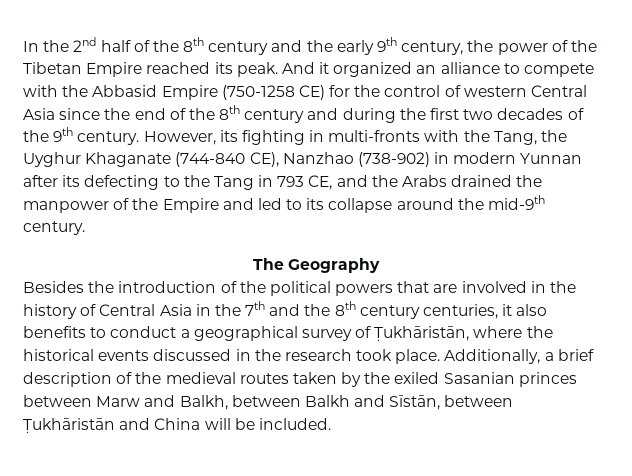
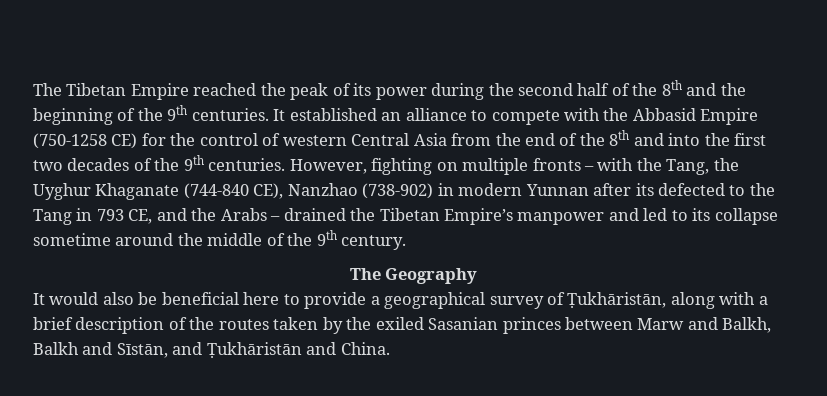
- In the 2nd half of the 8th century and the early 9th century, the power of the Tibetan Empire reached its peak. And it organized an alliance to compete with the Abbasid Empire (750-1258 CE) for the control of western Central Asia since the end of the 8th century and during the first two decades of the 9th century. However, its fighting in multi-fronts with the Tang, the Uyghur Khaganate (744-840 CE), Nanzhao (738-902) in modern Yunnan after its defecting to the Tang in 793 CE, and the Arabs drained the manpower of the Empire and led to its collapse around the mid-9th century.
+ The Tibetan Empire reached the peak of its power during the second half of the 8th and the beginning of the 9th centuries. It established an alliance to compete with the Abbasid Empire (750-1258 CE) for the control of western Central Asia from the end of the 8th and into the first two decades of the 9th centuries. However, fighting on multiple fronts – with the Tang, the Uyghur Khaganate (744-840 CE), Nanzhao (738-902) in modern Yunnan after its defected to the Tang in 793 CE, and the Arabs – drained the Tibetan Empire’s manpower and led to its collapse sometime around the middle of the 9th century.
- Besides the introduction of the political powers that are involved in the history of Central Asia in the 7th and the 8th century centuries, it also benefits to conduct a geographical survey of Ṭukhāristān, where the historical events discussed in the research took place. Additionally, a brief description of the medieval routes taken by the exiled Sasanian princes between Marw and Balkh, between Balkh and Sīstān, between Ṭukhāristān and China will be included.
+ It would also be beneficial here to provide a geographical survey of Ṭukhāristān, along with a brief description of the routes taken by the exiled Sasanian princes between Marw and Balkh, Balkh and Sīstān, and Ṭukhāristān and China.

